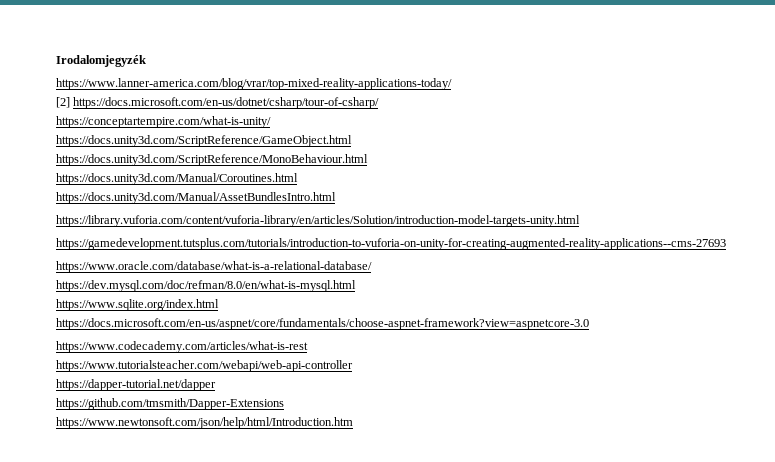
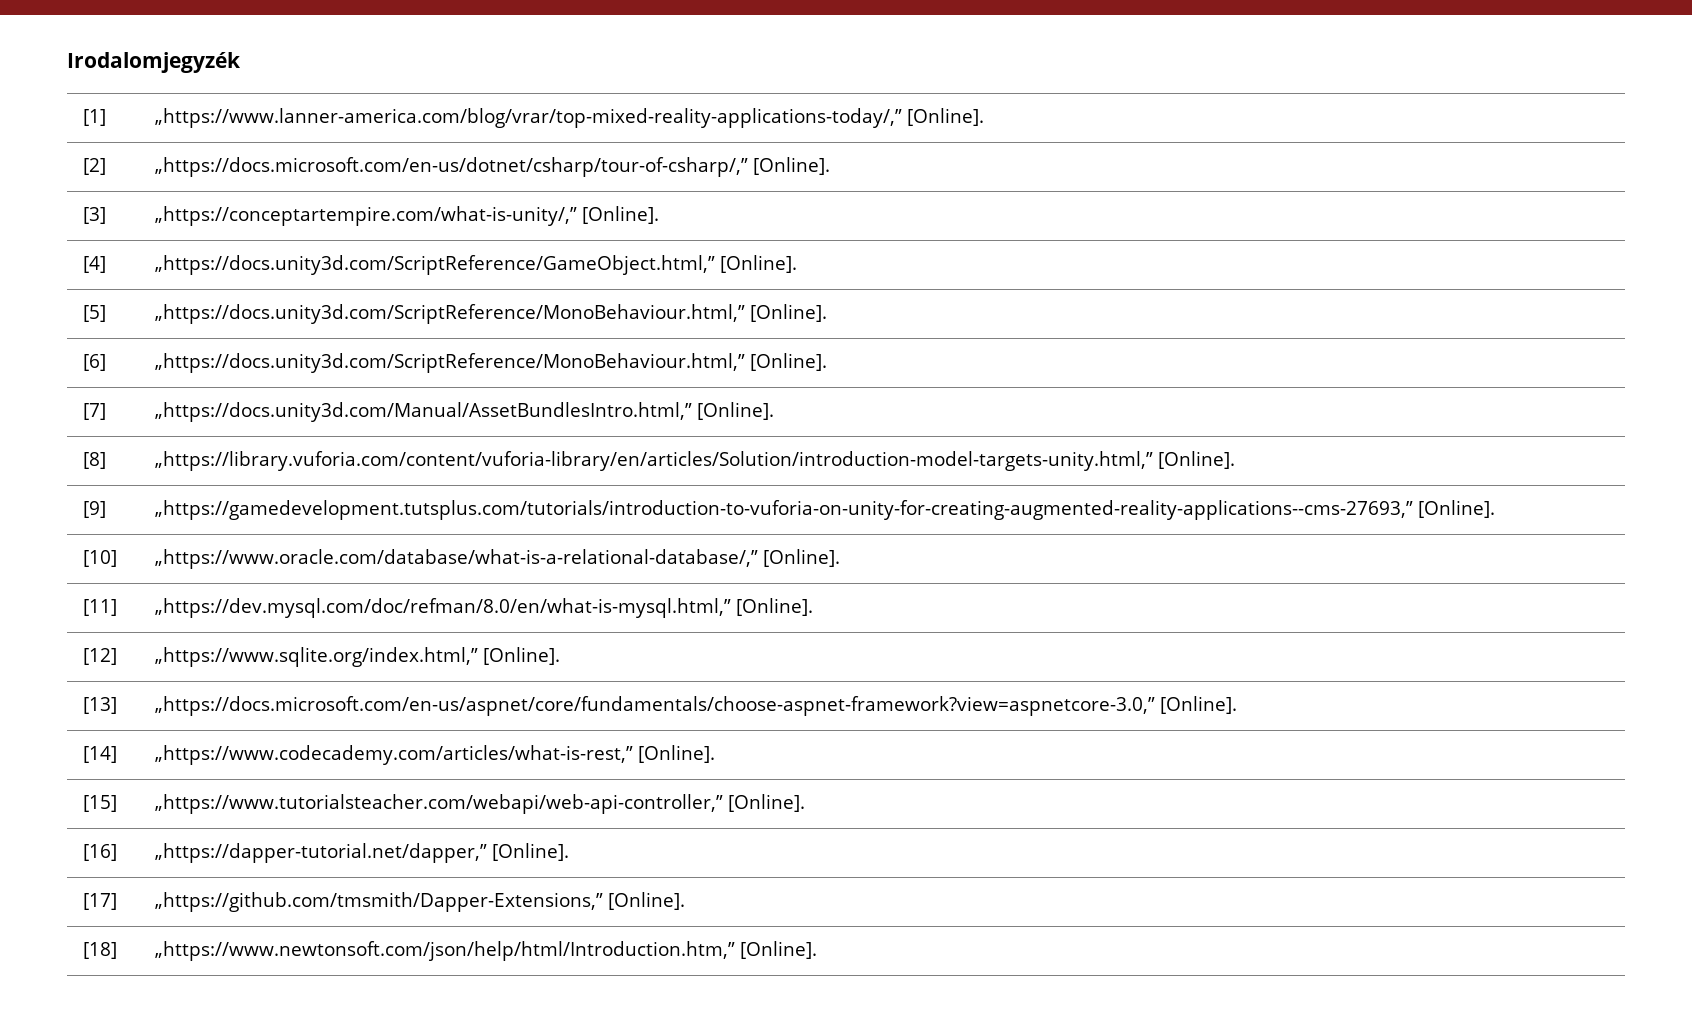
- https://www.lanner-america.com/blog/vrar/top-mixed-reality-applications-today/
- [2] https://docs.microsoft.com/en-us/dotnet/csharp/tour-of-csharp/
- https://conceptartempire.com/what-is-unity/
- https://docs.unity3d.com/ScriptReference/GameObject.html
- https://docs.unity3d.com/ScriptReference/MonoBehaviour.html
- https://docs.unity3d.com/Manual/Coroutines.html
- https://docs.unity3d.com/Manual/AssetBundlesIntro.html
- https://library.vuforia.com/content/vuforia-library/en/articles/Solution/introduction-model-targets-unity.html
- https://gamedevelopment.tutsplus.com/tutorials/introduction-to-vuforia-on-unity-for-creating-augmented-reality-applications--cms-27693
- https://www.oracle.com/database/what-is-a-relational-database/
- https://dev.mysql.com/doc/refman/8.0/en/what-is-mysql.html
- https://www.sqlite.org/index.html
- https://docs.microsoft.com/en-us/aspnet/core/fundamentals/choose-aspnet-framework?view=aspnetcore-3.0
- https://www.codecademy.com/articles/what-is-rest
- https://www.tutorialsteacher.com/webapi/web-api-controller
- https://dapper-tutorial.net/dapper
- https://github.com/tmsmith/Dapper-Extensions
- https://www.newtonsoft.com/json/help/html/Introduction.htm
+ [1] | „https://www.lanner-america.com/blog/vrar/top-mixed-reality-applications-today/,” [Online].
+ [2] | „https://docs.microsoft.com/en-us/dotnet/csharp/tour-of-csharp/,” [Online].
+ [3] | „https://conceptartempire.com/what-is-unity/,” [Online].
+ [4] | „https://docs.unity3d.com/ScriptReference/GameObject.html,” [Online].
+ [5] | „https://docs.unity3d.com/ScriptReference/MonoBehaviour.html,” [Online].
+ [6] | „https://docs.unity3d.com/ScriptReference/MonoBehaviour.html,” [Online].
+ [7] | „https://docs.unity3d.com/Manual/AssetBundlesIntro.html,” [Online].
+ [8] | „https://library.vuforia.com/content/vuforia-library/en/articles/Solution/introduction-model-targets-unity.html,” [Online].
+ [9] | „https://gamedevelopment.tutsplus.com/tutorials/introduction-to-vuforia-on-unity-for-creating-augmented-reality-applications--cms-27693,” [Online].
+ [10] | „https://www.oracle.com/database/what-is-a-relational-database/,” [Online].
+ [11] | „https://dev.mysql.com/doc/refman/8.0/en/what-is-mysql.html,” [Online].
+ [12] | „https://www.sqlite.org/index.html,” [Online].
+ [13] | „https://docs.microsoft.com/en-us/aspnet/core/fundamentals/choose-aspnet-framework?view=aspnetcore-3.0,” [Online].
+ [14] | „https://www.codecademy.com/articles/what-is-rest,” [Online].
+ [15] | „https://www.tutorialsteacher.com/webapi/web-api-controller,” [Online].
+ [16] | „https://dapper-tutorial.net/dapper,” [Online].
+ [17] | „https://github.com/tmsmith/Dapper-Extensions,” [Online].
+ [18] | „https://www.newtonsoft.com/json/help/html/Introduction.htm,” [Online].

